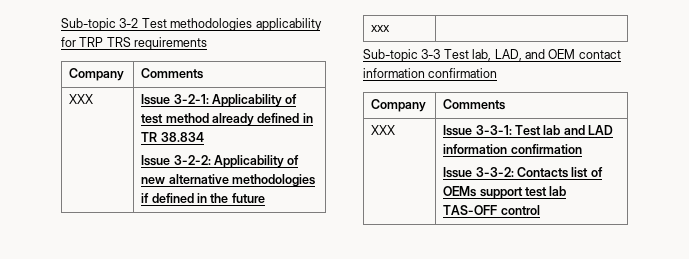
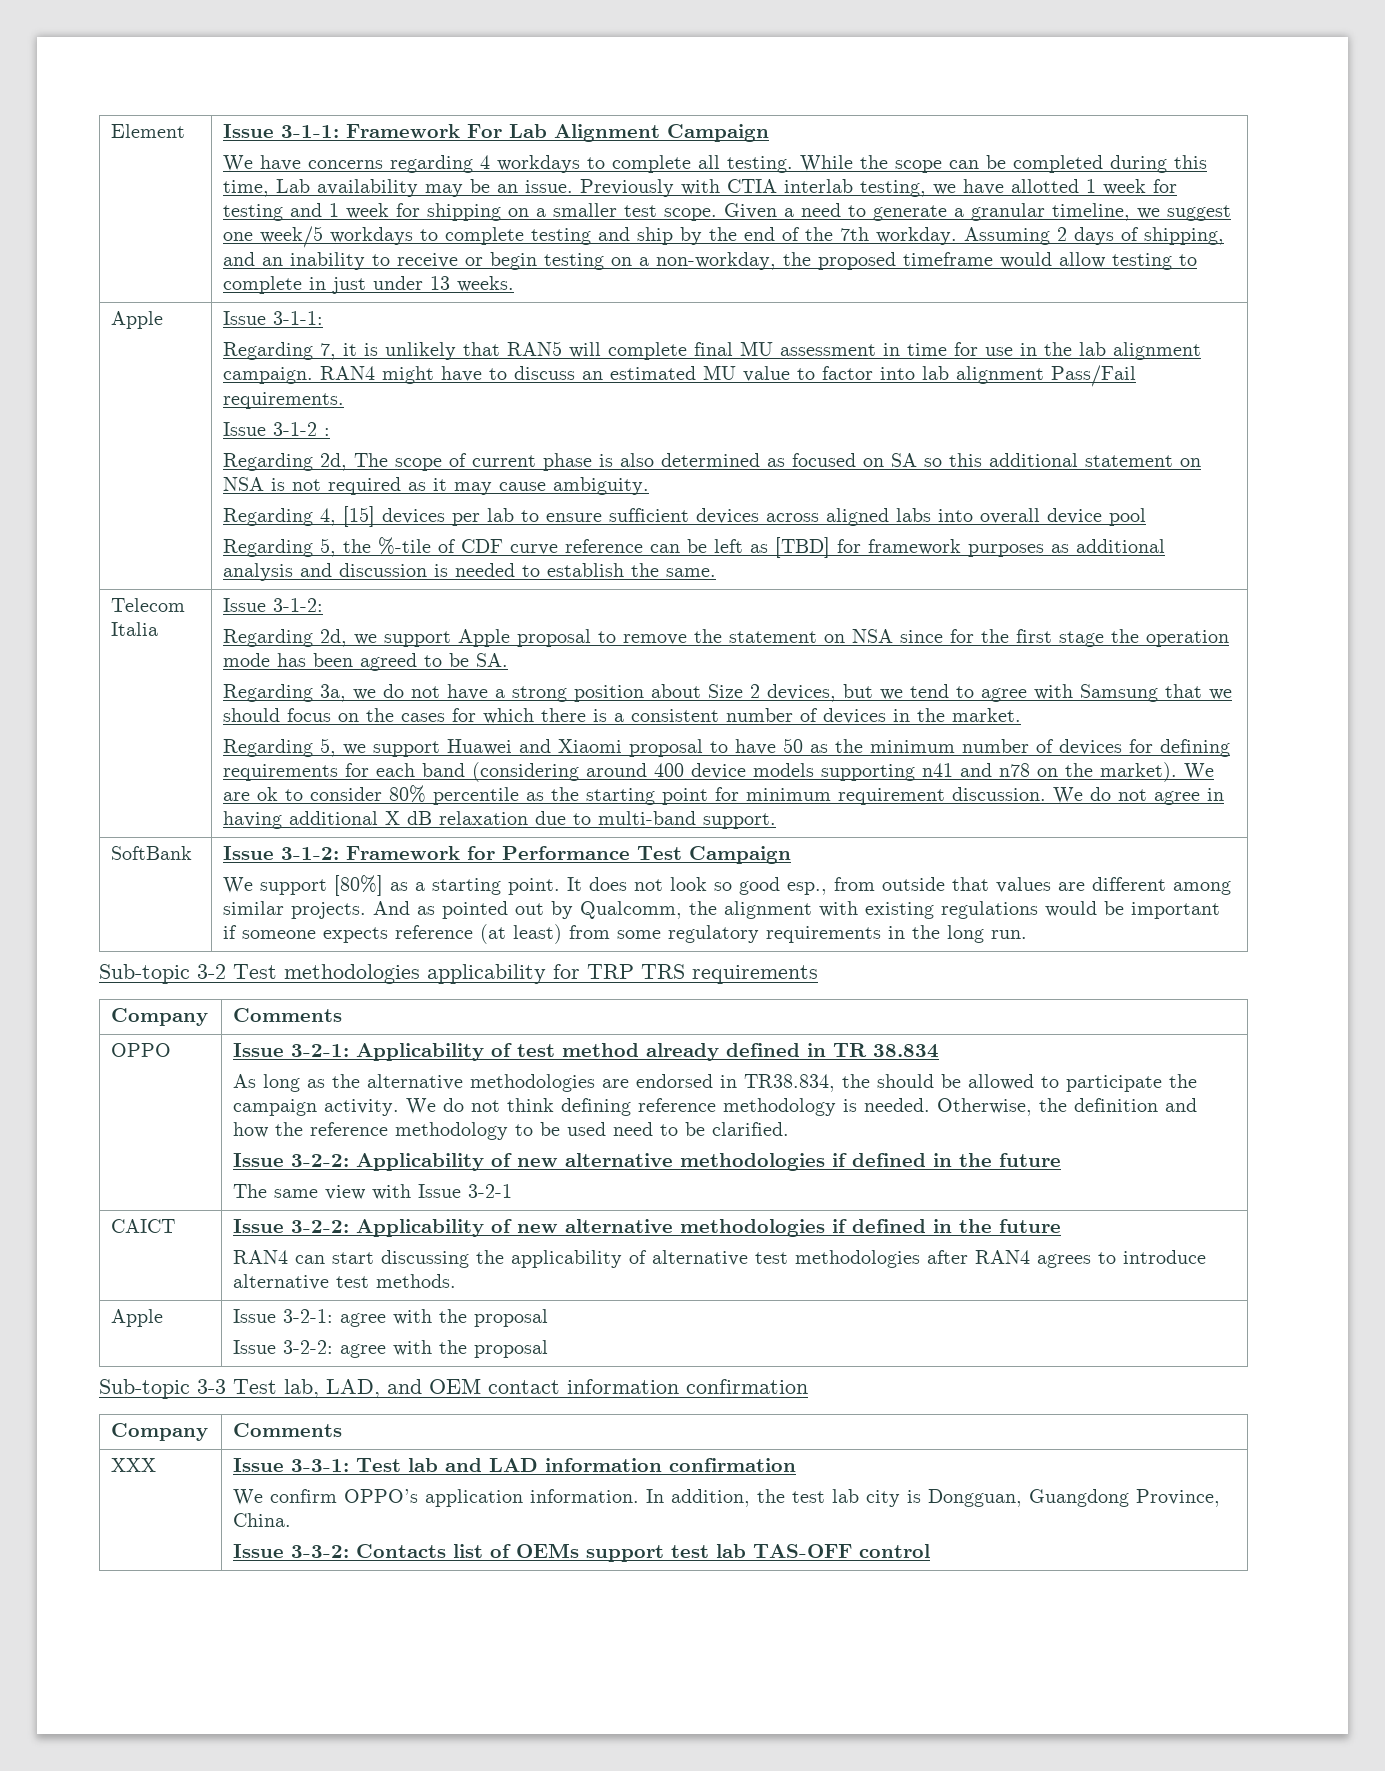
+ Element | Issue 3-1-1: Framework For Lab Alignment Campaign
+ We have concerns regarding 4 workdays to complete all testing. While the scope can be completed during this time, Lab availability may be an issue. Previously with CTIA interlab testing, we have allotted 1 week for testing and 1 week for shipping on a smaller test scope. Given a need to generate a granular timeline, we suggest one week/5 workdays to complete testing and ship by the end of the 7th workday. Assuming 2 days of shipping, and an inability to receive or begin testing on a non-workday, the proposed timeframe would allow testing to complete in just under 13 weeks.
+ Apple | Issue 3-1-1:
+ Regarding 7, it is unlikely that RAN5 will complete final MU assessment in time for use in the lab alignment campaign. RAN4 might have to discuss an estimated MU value to factor into lab alignment Pass/Fail requirements.
+ Issue 3-1-2 :
+ Regarding 2d, The scope of current phase is also determined as focused on SA so this additional statement on NSA is not required as it may cause ambiguity.
+ Regarding 4, [15] devices per lab to ensure sufficient devices across aligned labs into overall device pool
+ Regarding 5, the %-tile of CDF curve reference can be left as [TBD] for framework purposes as additional analysis and discussion is needed to establish the same.
+ Telecom Italia | Issue 3-1-2:
+ Regarding 2d, we support Apple proposal to remove the statement on NSA since for the first stage the operation mode has been agreed to be SA.
+ Regarding 3a, we do not have a strong position about Size 2 devices, but we tend to agree with Samsung that we should focus on the cases for which there is a consistent number of devices in the market.
+ Regarding 5, we support Huawei and Xiaomi proposal to have 50 as the minimum number of devices for defining requirements for each band (considering around 400 device models supporting n41 and n78 on the market). We are ok to consider 80% percentile as the starting point for minimum requirement discussion. We do not agree in having additional X dB relaxation due to multi-band support.
+ SoftBank | Issue 3-1-2: Framework for Performance Test Campaign
+ We support [80%] as a starting point. It does not look so good esp., from outside that values are different among similar projects. And as pointed out by Qualcomm, the alignment with existing regulations would be important if someone expects reference (at least) from some regulatory requirements in the long run.
  Sub-topic 3-2 Test methodologies applicability for TRP TRS requirements
  Company | Comments
- XXX
+ OPPO
+ As long as the alternative methodologies are endorsed in TR38.834, the should be allowed to participate the campaign activity. We do not think defining reference methodology is needed. Otherwise, the definition and how the reference methodology to be used need to be clarified.
- xxx |
+ The same view with Issue 3-2-1
+ CAICT | Issue 3-2-2: Applicability of new alternative methodologies if defined in the future
+ RAN4 can start discussing the applicability of alternative test methodologies after RAN4 agrees to introduce alternative test methods.
+ Apple | Issue 3-2-1: agree with the proposal
+ Issue 3-2-2: agree with the proposal
  XXX | Issue 3-3-1: Test lab and LAD information confirmation
+ We confirm OPPO’s application information. In addition, the test lab city is Dongguan, Guangdong Province, China.

